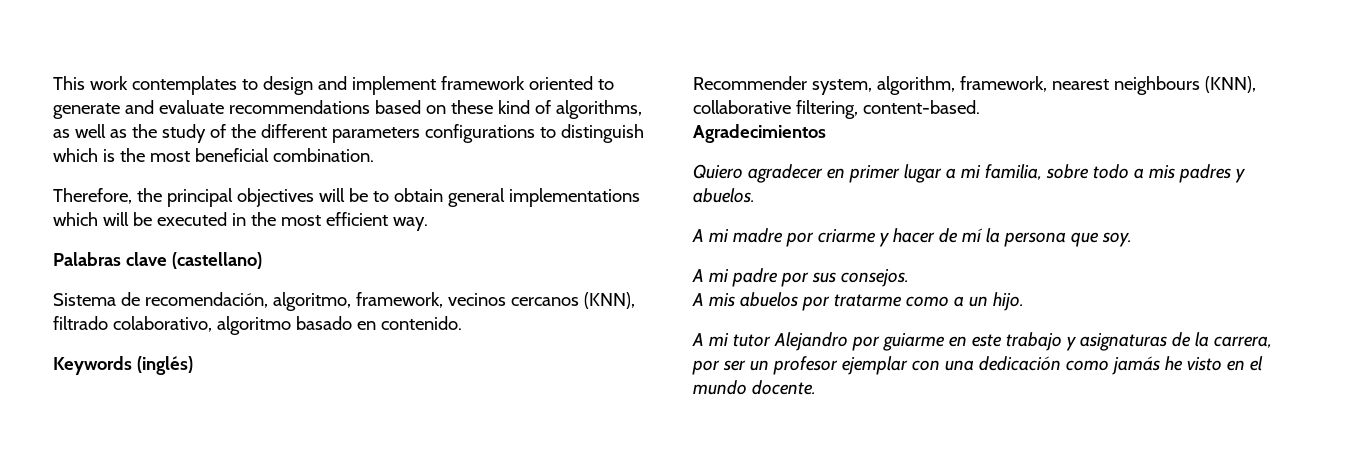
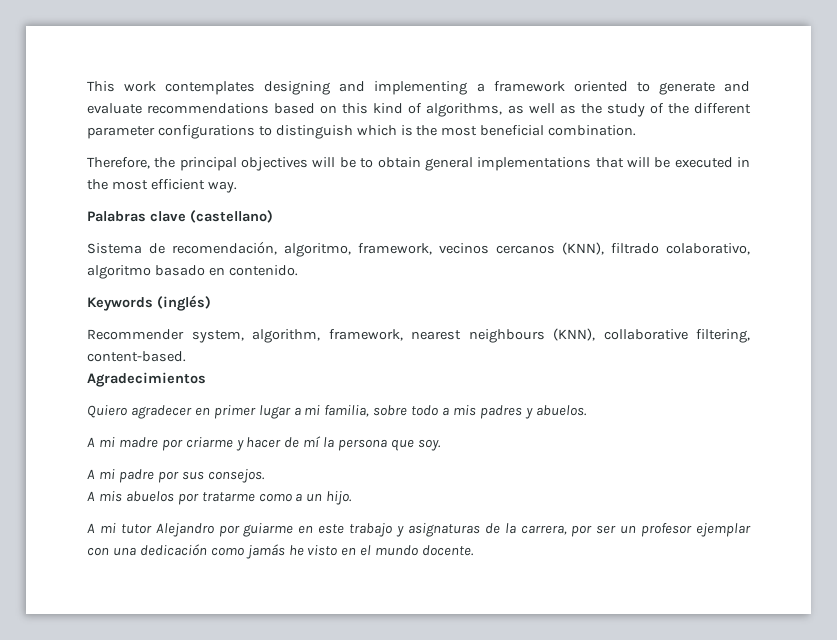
- This work contemplates to design and implement framework oriented to generate and evaluate recommendations based on these kind of algorithms, as well as the study of the different parameters configurations to distinguish which is the most beneficial combination.
+ This work contemplates designing and implementing a framework oriented to generate and evaluate recommendations based on this kind of algorithms, as well as the study of the different parameter configurations to distinguish which is the most beneficial combination.
- Therefore, the principal objectives will be to obtain general implementations which will be executed in the most efficient way.
+ Therefore, the principal objectives will be to obtain general implementations that will be executed in the most efficient way.

